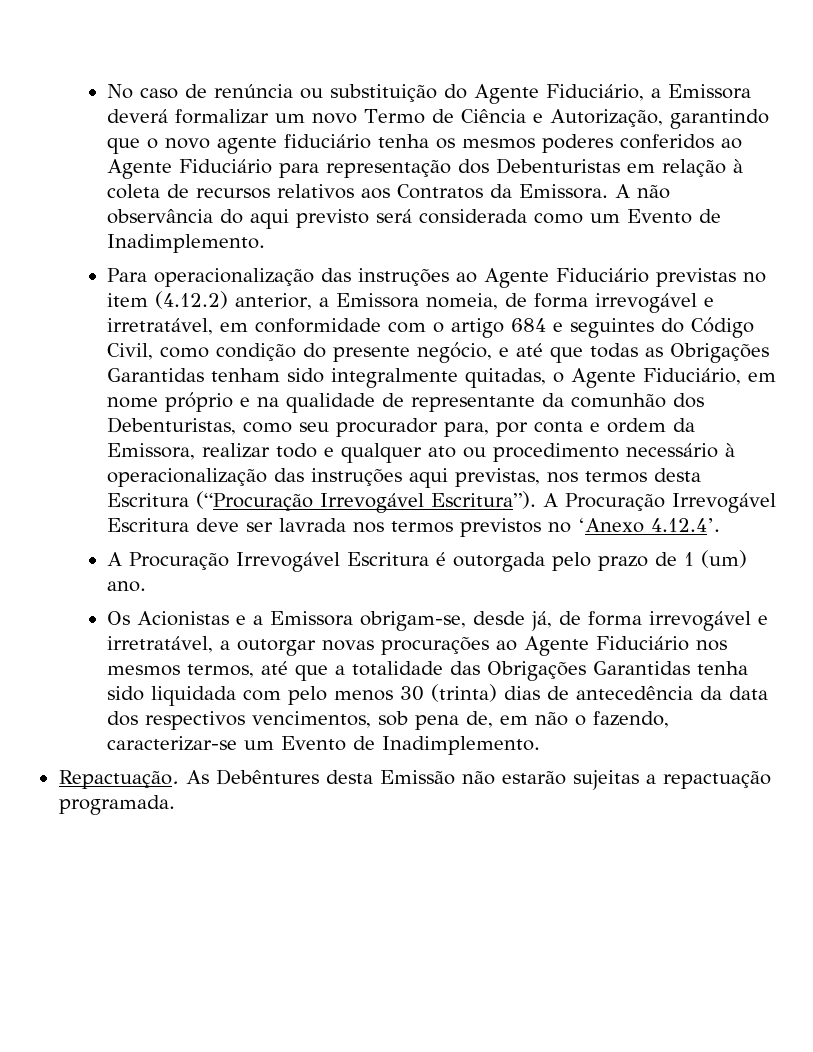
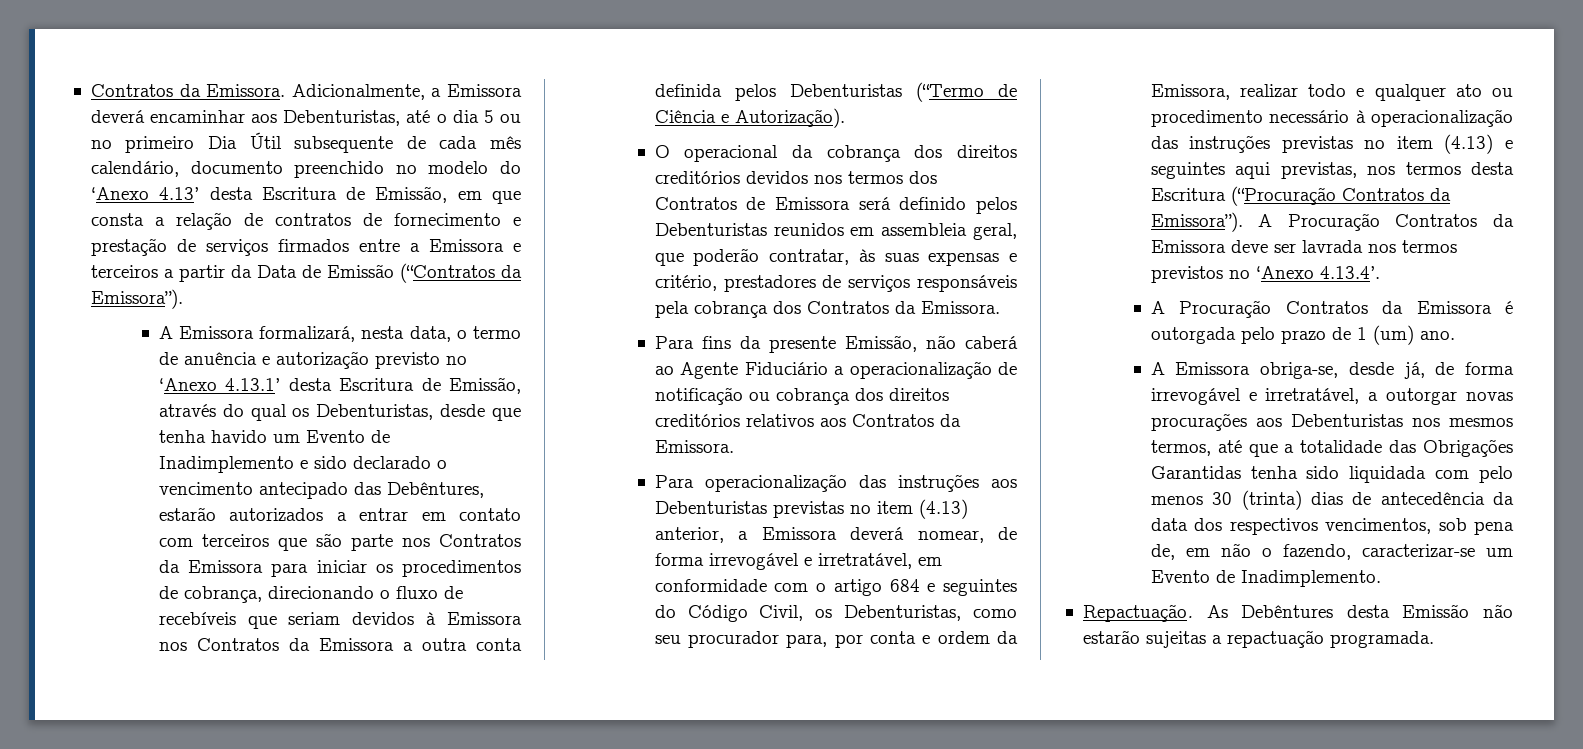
- No caso de renúncia ou substituição do Agente Fiduciário, a Emissora deverá formalizar um novo Termo de Ciência e Autorização, garantindo que o novo agente fiduciário tenha os mesmos poderes conferidos ao Agente Fiduciário para representação dos Debenturistas em relação à coleta de recursos relativos aos Contratos da Emissora. A não observância do aqui previsto será considerada como um Evento de Inadimplemento.
+ Contratos da Emissora. Adicionalmente, a Emissora deverá encaminhar aos Debenturistas, até o dia 5 ou no primeiro Dia Útil subsequente de cada mês calendário, documento preenchido no modelo do ‘Anexo 4.13’ desta Escritura de Emissão, em que consta a relação de contratos de fornecimento e prestação de serviços firmados entre a Emissora e terceiros a partir da Data de Emissão (“Contratos da Emissora”).
+ A Emissora formalizará, nesta data, o termo de anuência e autorização previsto no ‘Anexo 4.13.1’ desta Escritura de Emissão, através do qual os Debenturistas, desde que tenha havido um Evento de Inadimplemento e sido declarado o vencimento antecipado das Debêntures, estarão autorizados a entrar em contato com terceiros que são parte nos Contratos da Emissora para iniciar os procedimentos de cobrança, direcionando o fluxo de recebíveis que seriam devidos à Emissora nos Contratos da Emissora a outra conta definida pelos Debenturistas (“Termo de Ciência e Autorização).
+ O operacional da cobrança dos direitos creditórios devidos nos termos dos Contratos de Emissora será definido pelos Debenturistas reunidos em assembleia geral, que poderão contratar, às suas expensas e critério, prestadores de serviços responsáveis pela cobrança dos Contratos da Emissora.
+ Para fins da presente Emissão, não caberá ao Agente Fiduciário a operacionalização de notificação ou cobrança dos direitos creditórios relativos aos Contratos da Emissora.
- Para operacionalização das instruções ao Agente Fiduciário previstas no item (4.12.2) anterior, a Emissora nomeia, de forma irrevogável e irretratável, em conformidade com o artigo 684 e seguintes do Código Civil, como condição do presente negócio, e até que todas as Obrigações Garantidas tenham sido integralmente quitadas, o Agente Fiduciário, em nome próprio e na qualidade de representante da comunhão dos Debenturistas, como seu procurador para, por conta e ordem da Emissora, realizar todo e qualquer ato ou procedimento necessário à operacionalização das instruções aqui previstas, nos termos desta Escritura (“Procuração Irrevogável Escritura”). A Procuração Irrevogável Escritura deve ser lavrada nos termos previstos no ‘Anexo 4.12.4’.
- A Procuração Irrevogável Escritura é outorgada pelo prazo de 1 (um) ano.
+ Para operacionalização das instruções aos Debenturistas previstas no item (4.13) anterior, a Emissora deverá nomear, de forma irrevogável e irretratável, em conformidade com o artigo 684 e seguintes do Código Civil, os Debenturistas, como seu procurador para, por conta e ordem da Emissora, realizar todo e qualquer ato ou procedimento necessário à operacionalização das instruções previstas no item (4.13) e seguintes aqui previstas, nos termos desta Escritura (“Procuração Contratos da Emissora”). A Procuração Contratos da Emissora deve ser lavrada nos termos previstos no ‘Anexo 4.13.4’.
+ A Procuração Contratos da Emissora é outorgada pelo prazo de 1 (um) ano.
- Os Acionistas e a Emissora obrigam-se, desde já, de forma irrevogável e irretratável, a outorgar novas procurações ao Agente Fiduciário nos mesmos termos, até que a totalidade das Obrigações Garantidas tenha sido liquidada com pelo menos 30 (trinta) dias de antecedência da data dos respectivos vencimentos, sob pena de, em não o fazendo, caracterizar-se um Evento de Inadimplemento.
+ A Emissora obriga-se, desde já, de forma irrevogável e irretratável, a outorgar novas procurações aos Debenturistas nos mesmos termos, até que a totalidade das Obrigações Garantidas tenha sido liquidada com pelo menos 30 (trinta) dias de antecedência da data dos respectivos vencimentos, sob pena de, em não o fazendo, caracterizar-se um Evento de Inadimplemento.

